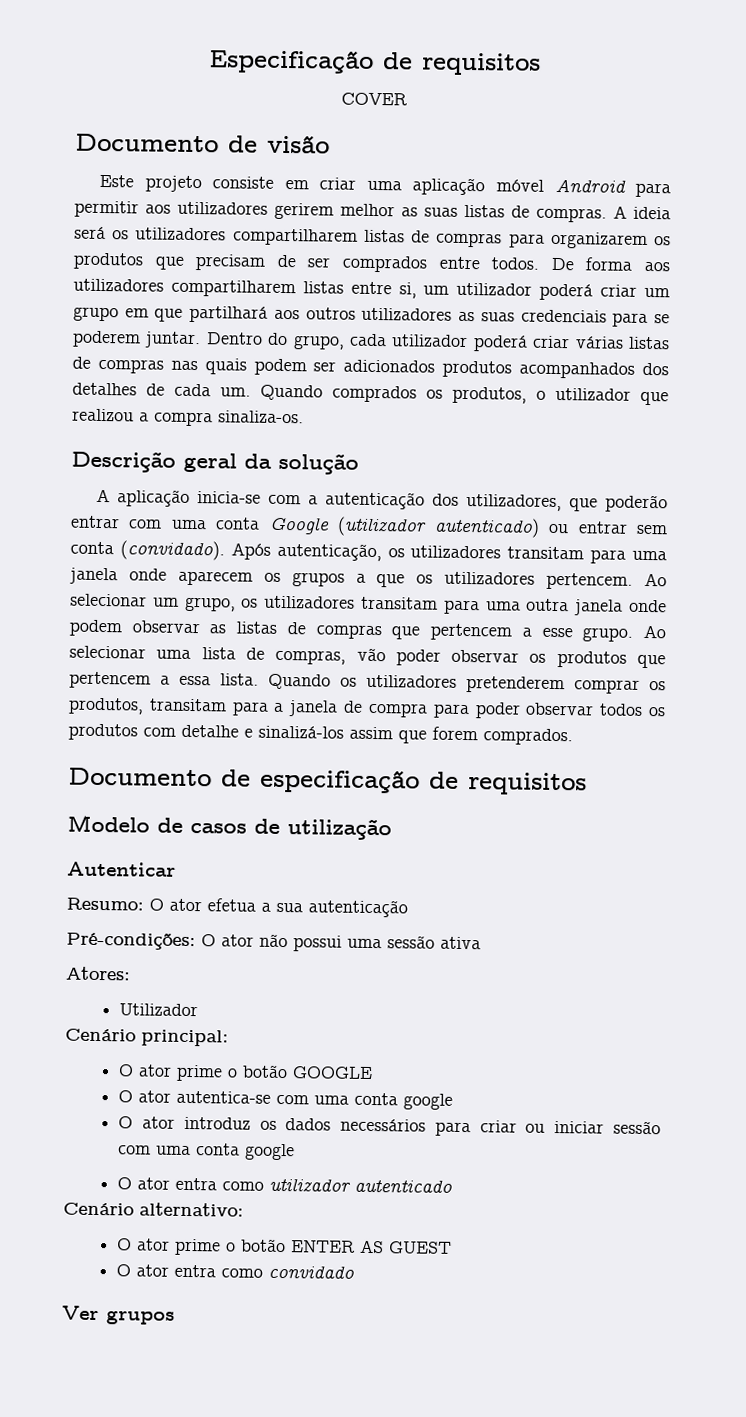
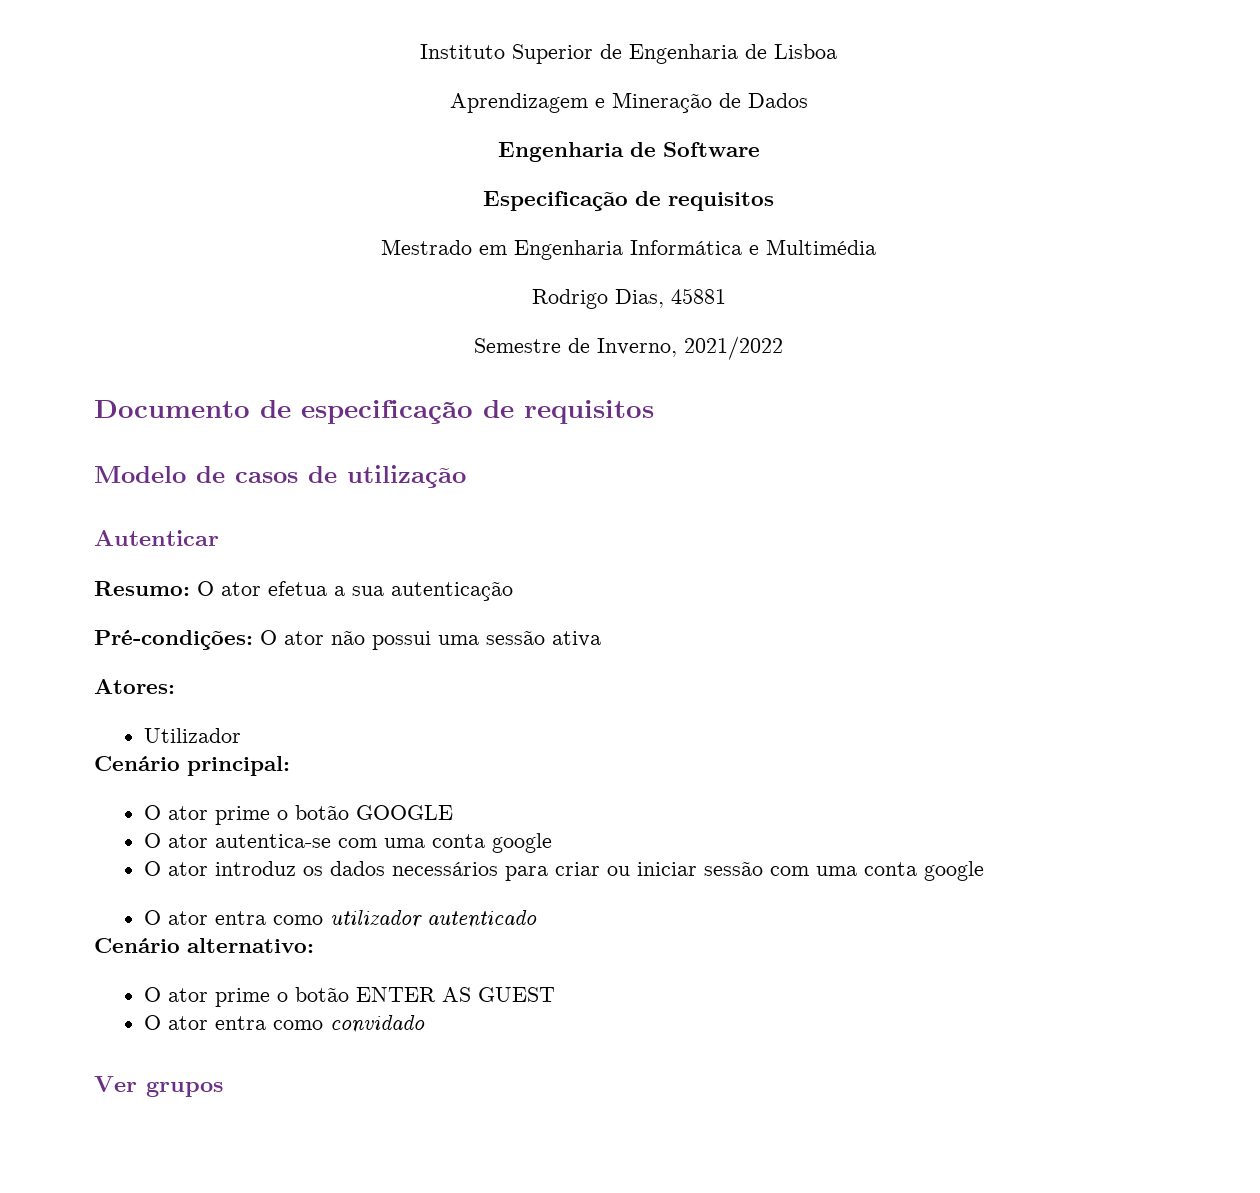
+ Instituto Superior de Engenharia de Lisboa
+ Aprendizagem e Mineração de Dados
+ Engenharia de Software
  Especificação de requisitos
- COVER
- Documento de visão
- Este projeto consiste em criar uma aplicação móvel Android para permitir aos utilizadores gerirem melhor as suas listas de compras. A ideia será os utilizadores compartilharem listas de compras para organizarem os produtos que precisam de ser comprados entre todos. De forma aos utilizadores compartilharem listas entre si, um utilizador poderá criar um grupo em que partilhará aos outros utilizadores as suas credenciais para se poderem juntar. Dentro do grupo, cada utilizador poderá criar várias listas de compras nas quais podem ser adicionados produtos acompanhados dos detalhes de cada um. Quando comprados os produtos, o utilizador que realizou a compra sinaliza-os.
- Descrição geral da solução
- A aplicação inicia-se com a autenticação dos utilizadores, que poderão entrar com uma conta Google (utilizador autenticado) ou entrar sem conta (convidado). Após autenticação, os utilizadores transitam para uma janela onde aparecem os grupos a que os utilizadores pertencem. Ao selecionar um grupo, os utilizadores transitam para uma outra janela onde podem observar as listas de compras que pertencem a esse grupo. Ao selecionar uma lista de compras, vão poder observar os produtos que pertencem a essa lista. Quando os utilizadores pretenderem comprar os produtos, transitam para a janela de compra para poder observar todos os produtos com detalhe e sinalizá-los assim que forem comprados.
+ Mestrado em Engenharia Informática e Multimédia
+ Rodrigo Dias, 45881
+ Semestre de Inverno, 2021/2022

